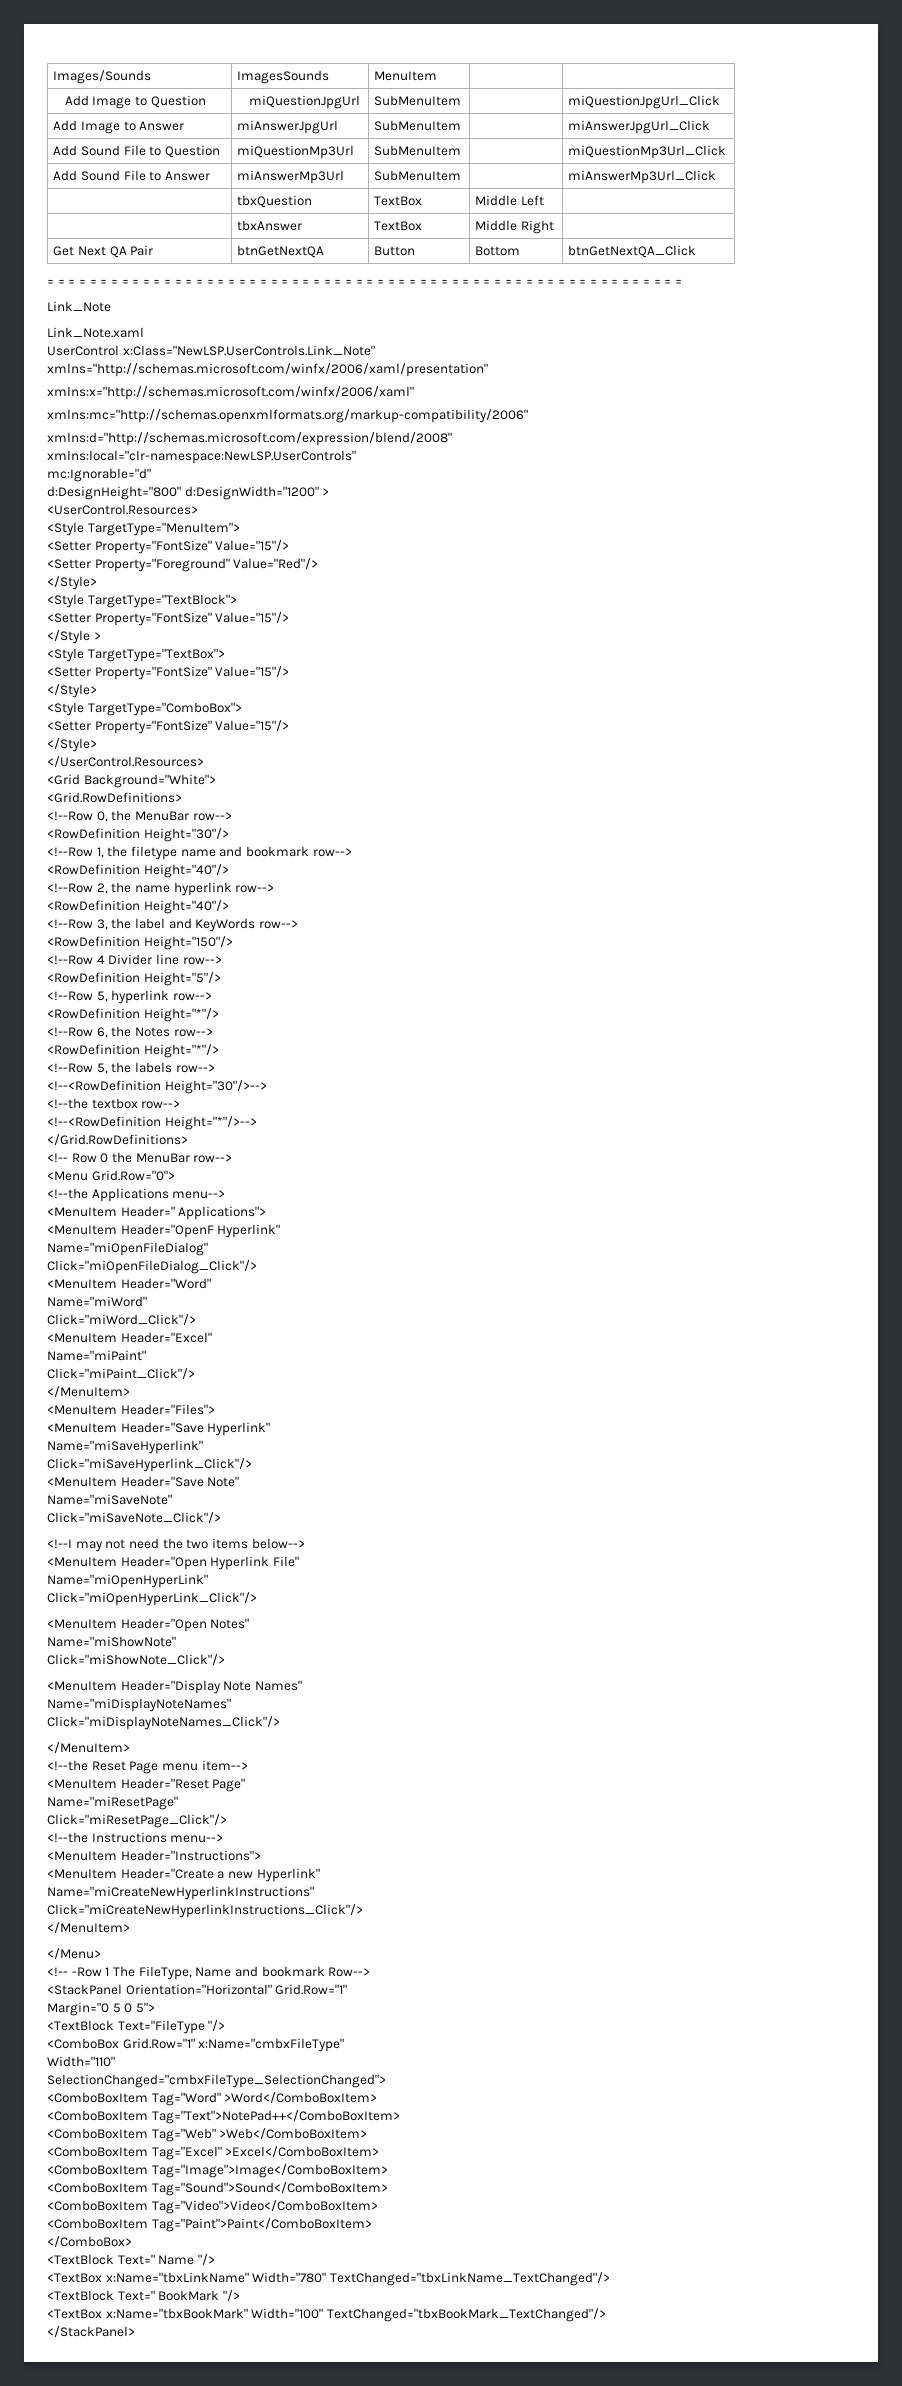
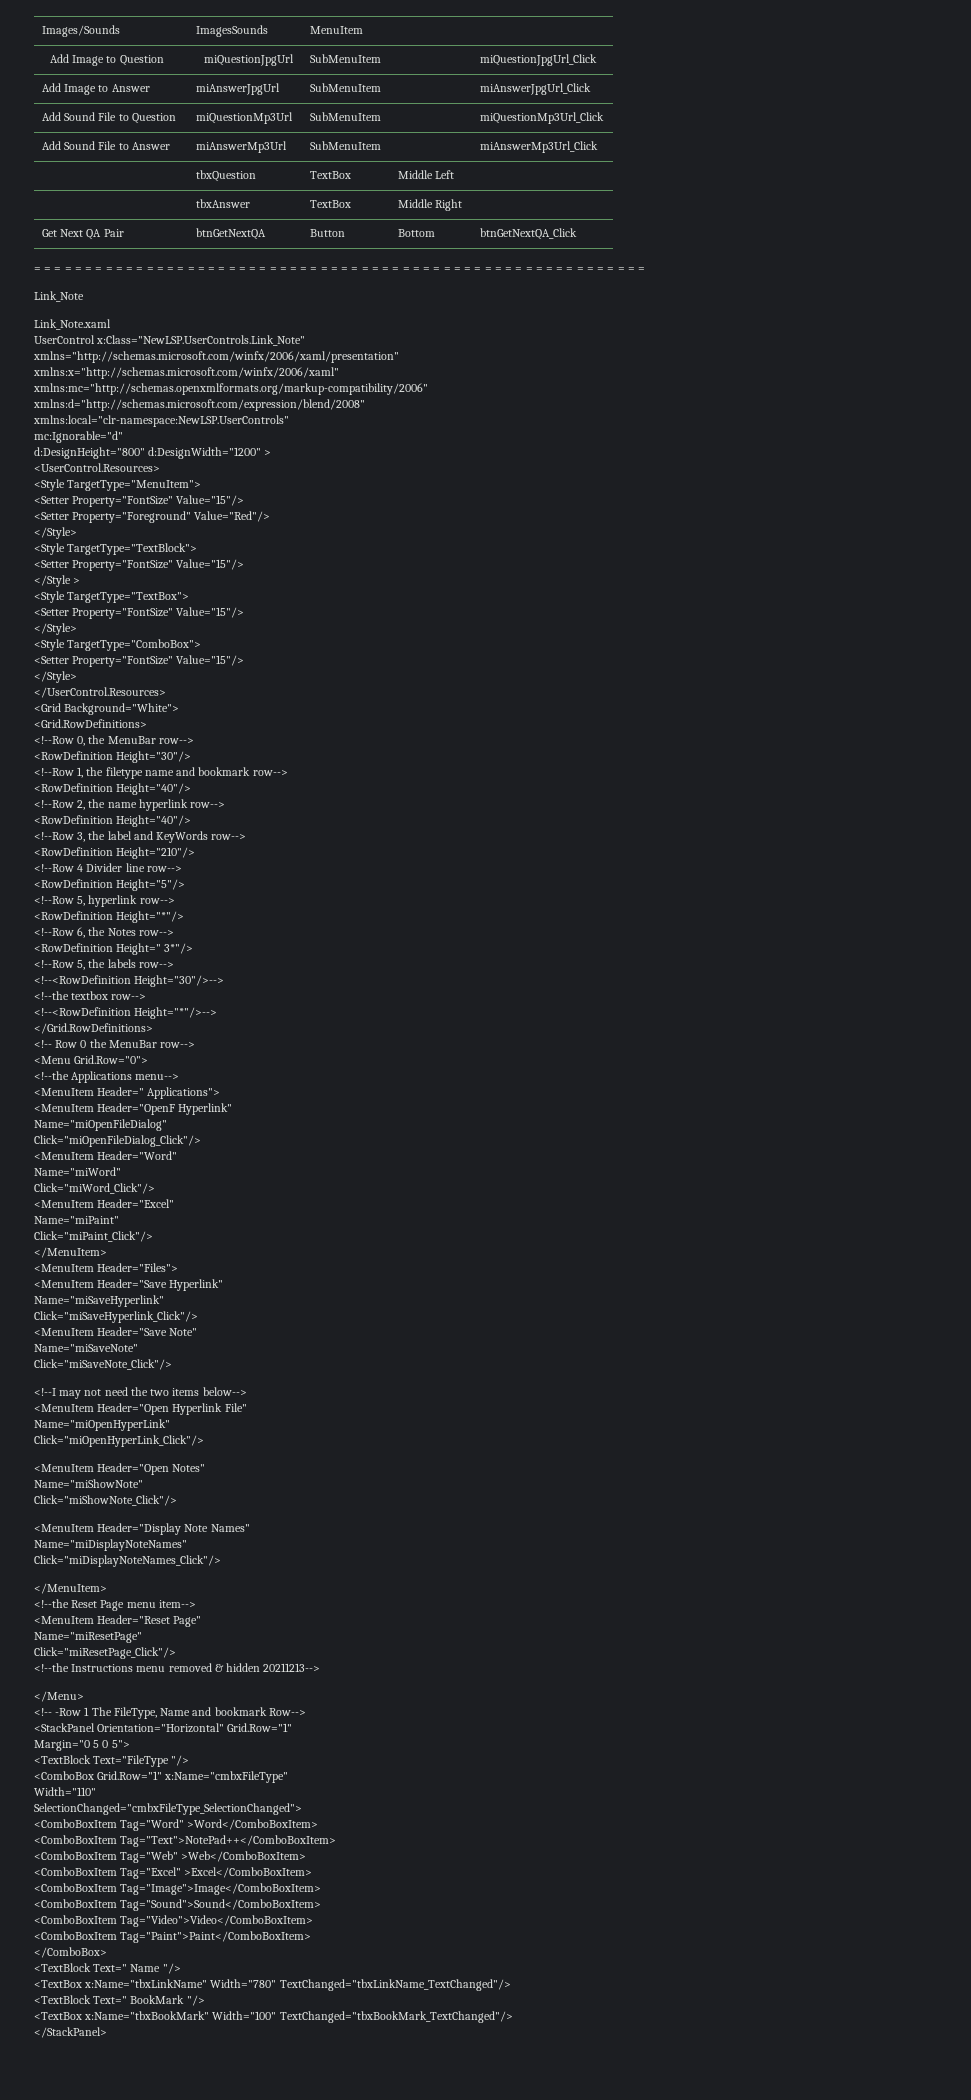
- <RowDefinition Height="150"/>
+ <RowDefinition Height="210"/>
  <!--Row 6, the Notes row-->
- <RowDefinition Height="*"/>
+ <RowDefinition Height=" 3*"/>
- <!--the Instructions menu-->
- <MenuItem Header="Instructions">
- <MenuItem Header="Create a new Hyperlink"
- Name="miCreateNewHyperlinkInstructions"
- Click="miCreateNewHyperlinkInstructions_Click"/>
- </MenuItem>
+ <!--the Instructions menu removed & hidden 20211213-->

